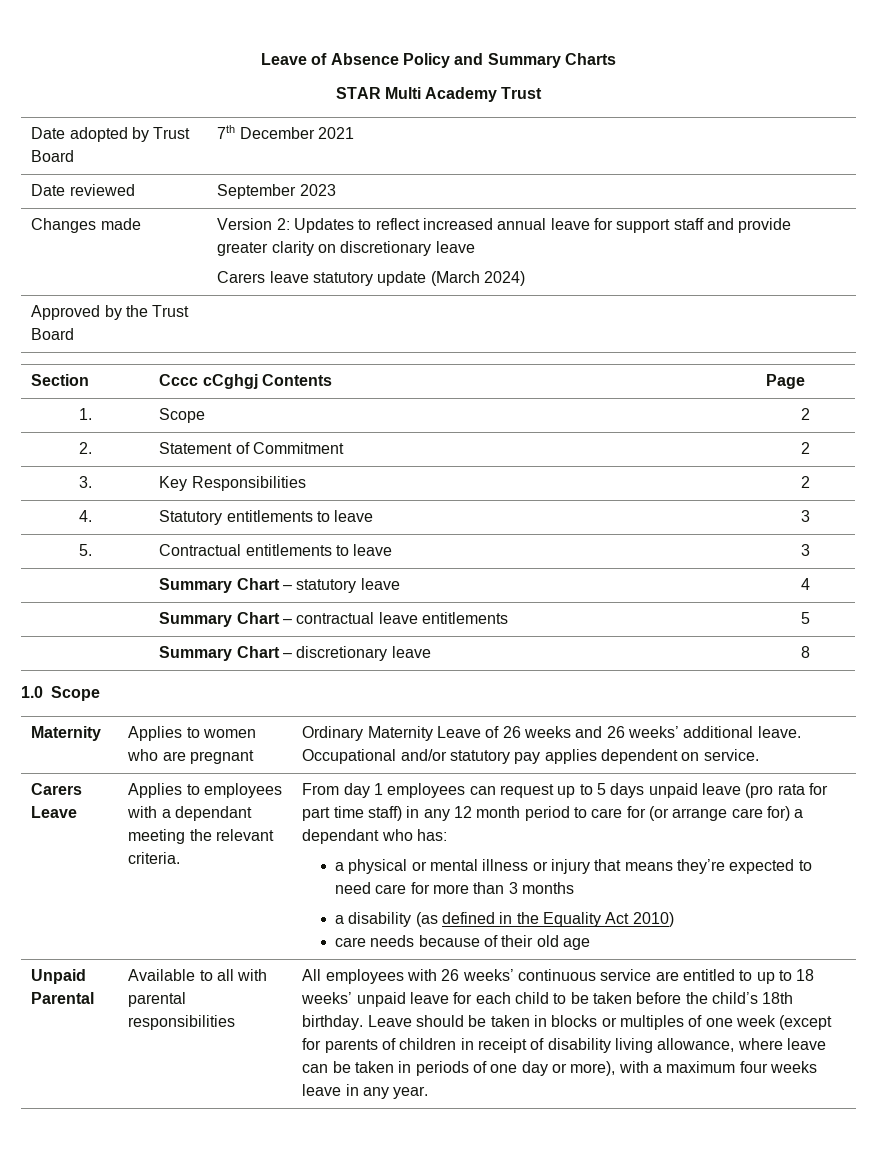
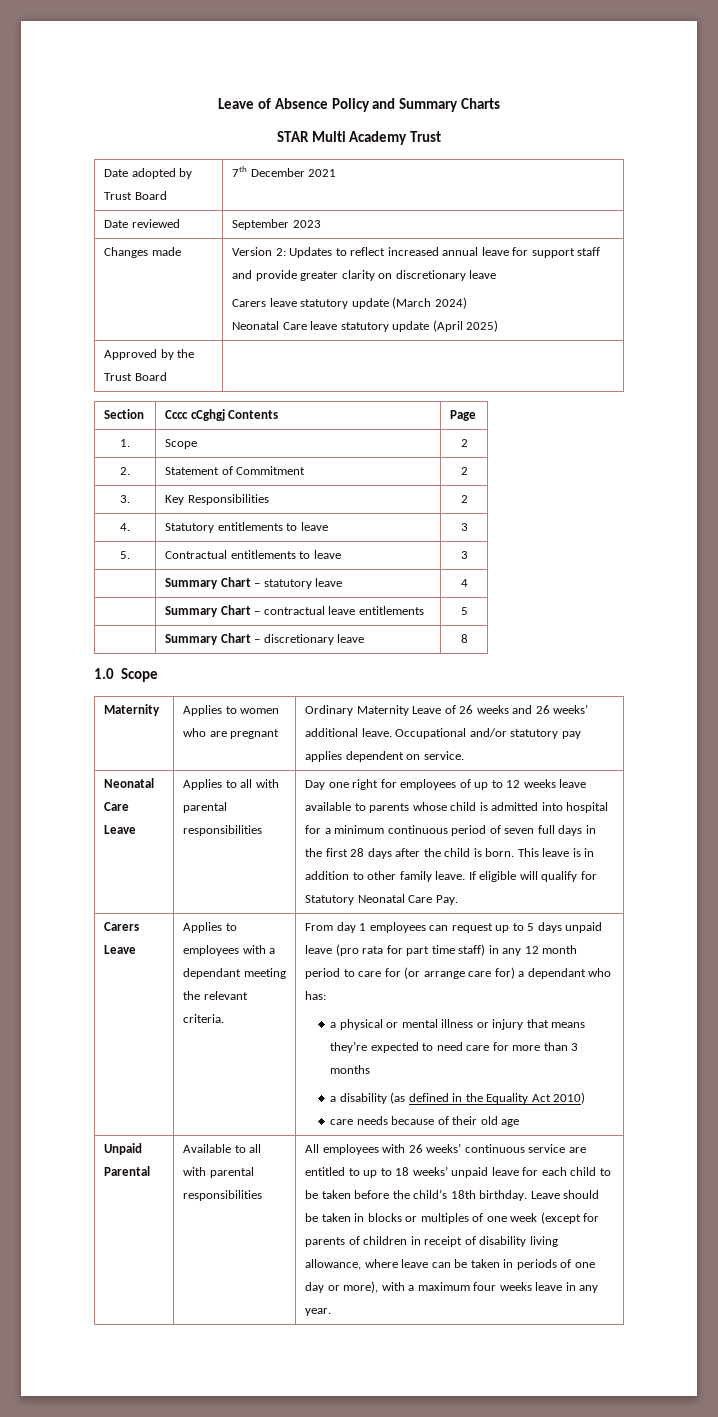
  Changes made | Version 2: Updates to reflect increased annual leave for support staff and provide greater clarity on discretionary leave
  Carers leave statutory update (March 2024)
+ Neonatal Care leave statutory update (April 2025)
+ Neonatal Care Leave | Applies to all with parental responsibilities | Day one right for employees of up to 12 weeks leave available to parents whose child is admitted into hospital for a minimum continuous period of seven full days in the first 28 days after the child is born. This leave is in addition to other family leave. If eligible will qualify for Statutory Neonatal Care Pay.

